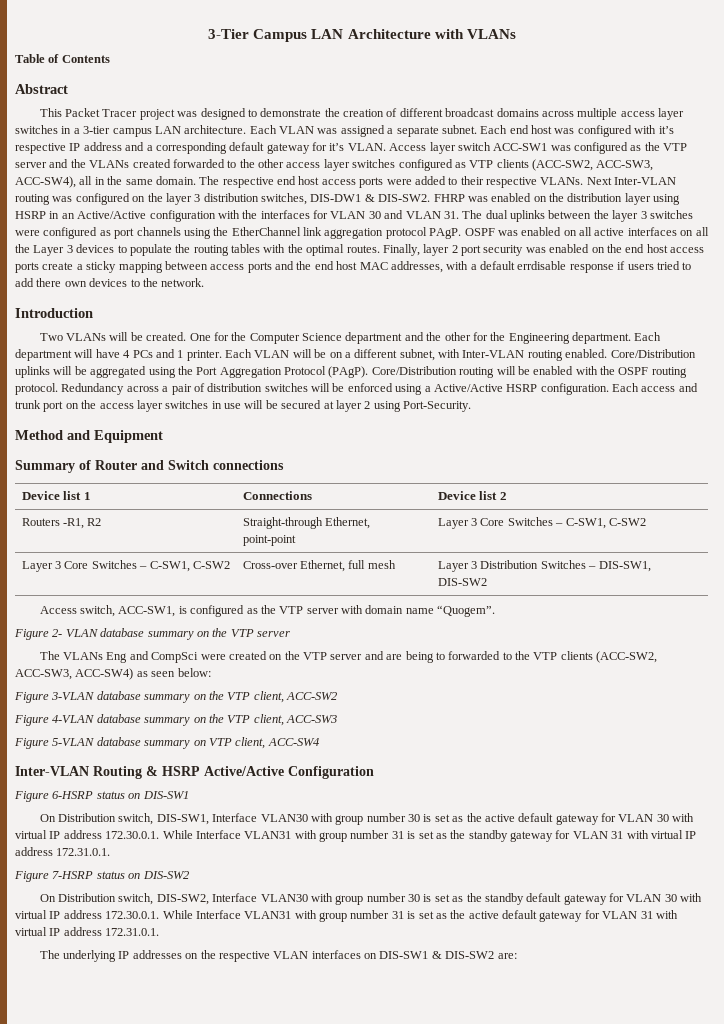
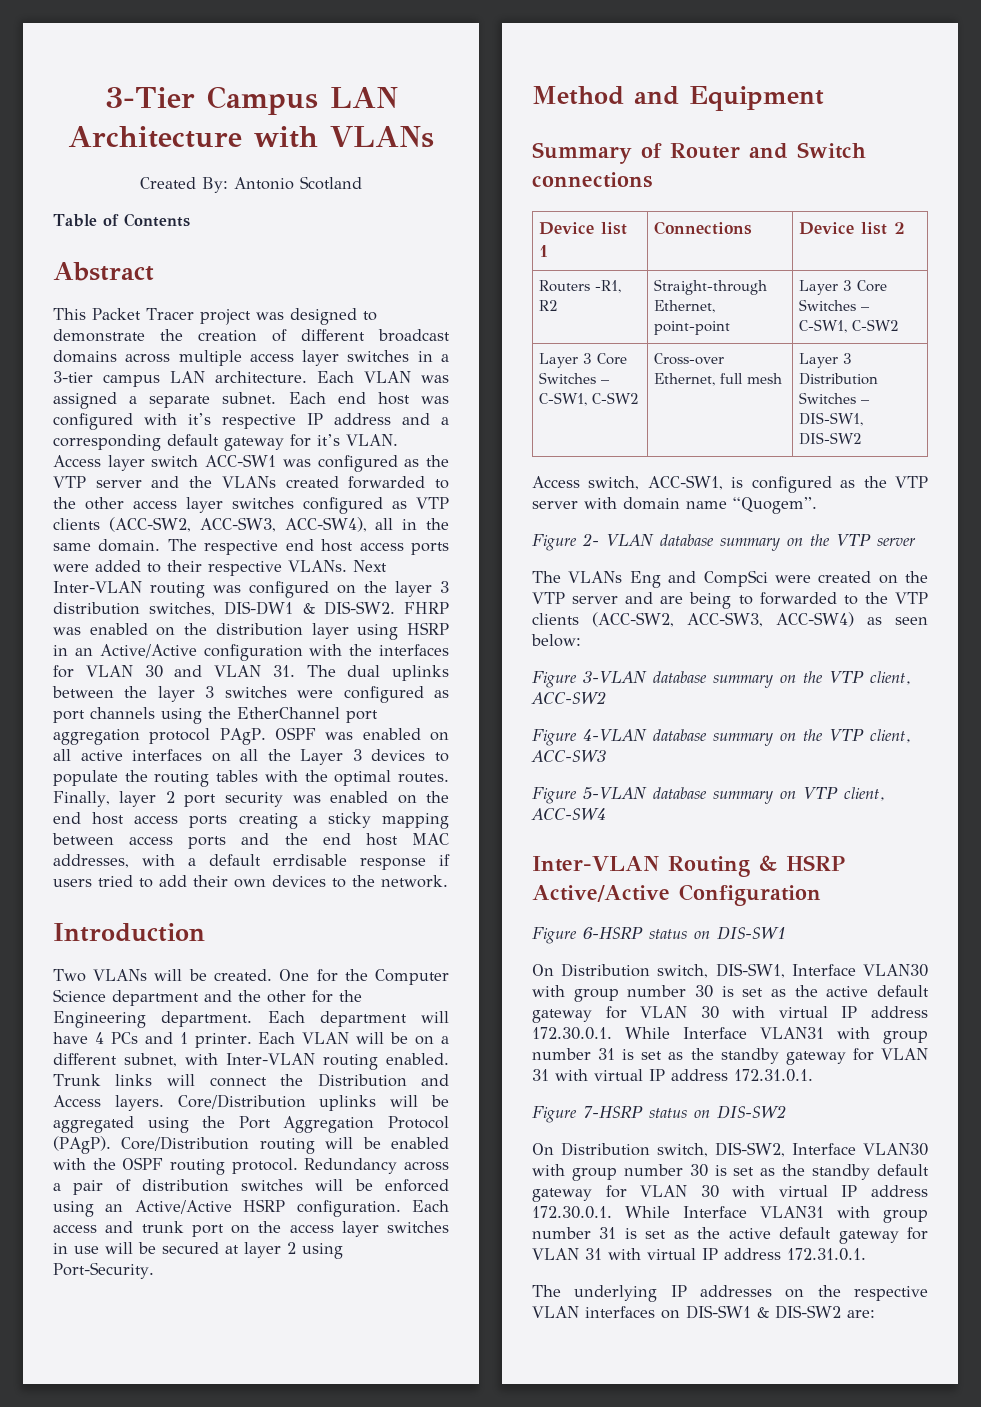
+ Created By: Antonio Scotland
- FHRP was enabled on the distribution layer using HSRP in an Active/Active configuration with the interfaces for VLAN 30 and VLAN 31. The dual uplinks between the layer 3 switches were configured as port channels using the EtherChannel link aggregation protocol PAgP.
+ FHRP was enabled on the distribution layer using HSRP in an Active/Active configuration with the interfaces for VLAN 30 and VLAN 31. The dual uplinks between the layer 3 switches were configured as port channels using the EtherChannel port aggregation protocol PAgP.
- Finally, layer 2 port security was enabled on the end host access ports create a sticky mapping between access ports and the end host MAC addresses, with a default errdisable response if users tried to add there own devices to the network.
+ Finally, layer 2 port security was enabled on the end host access ports creating a sticky mapping between access ports and the end host MAC addresses, with a default errdisable response if users tried to add their own devices to the network.
+ Trunk links will connect the Distribution and Access layers.
- Redundancy across a pair of distribution switches will be enforced using a Active/Active HSRP configuration.
+ Redundancy across a pair of distribution switches will be enforced using an Active/Active HSRP configuration.

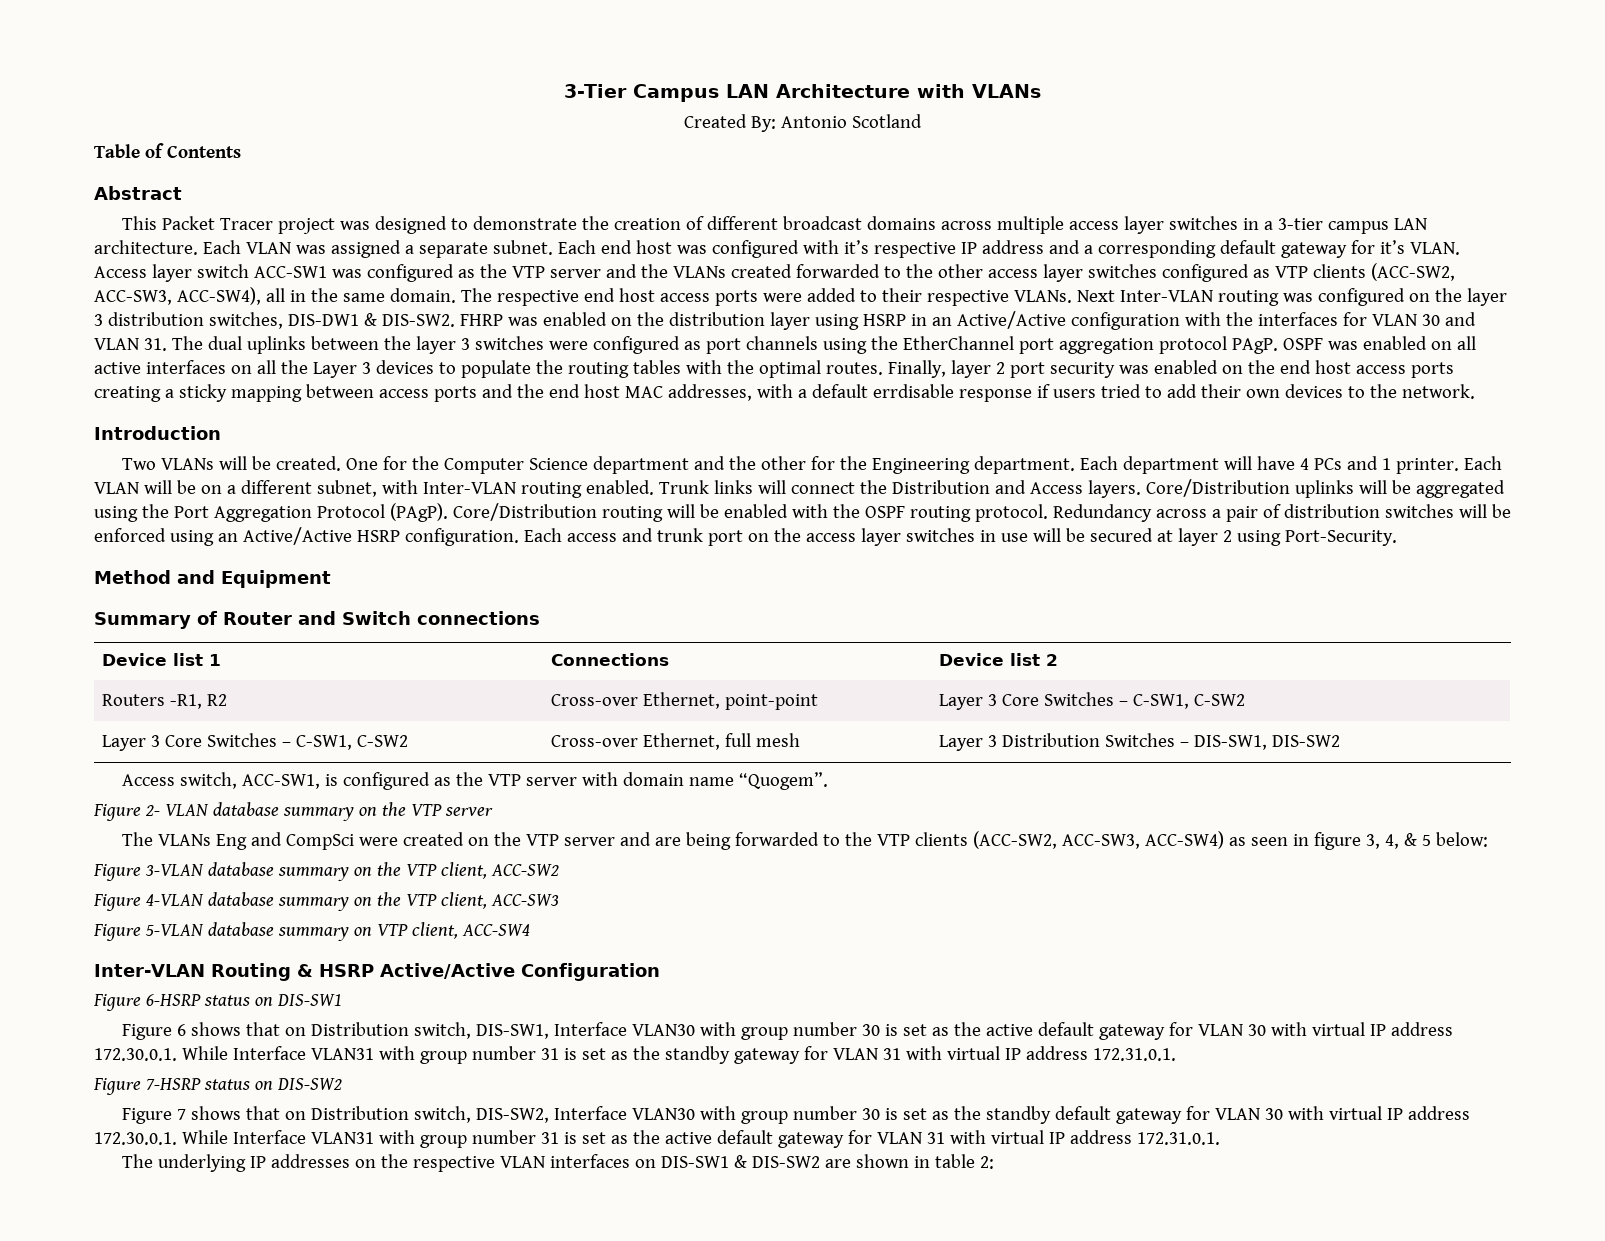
- Routers -R1, R2 | Straight-through Ethernet, point-point | Layer 3 Core Switches – C-SW1, C-SW2
+ Routers -R1, R2 | Cross-over Ethernet, point-point | Layer 3 Core Switches – C-SW1, C-SW2
- The VLANs Eng and CompSci were created on the VTP server and are being to forwarded to the VTP clients (ACC-SW2, ACC-SW3, ACC-SW4) as seen below:
+ The VLANs Eng and CompSci were created on the VTP server and are being forwarded to the VTP clients (ACC-SW2, ACC-SW3, ACC-SW4) as seen in figure 3, 4, & 5 below:
- On Distribution switch, DIS-SW1, Interface VLAN30 with group number 30 is set as the active default gateway for VLAN 30 with virtual IP address 172.30.0.1. While Interface VLAN31 with group number 31 is set as the standby gateway for VLAN 31 with virtual IP address 172.31.0.1.
+ Figure 6 shows that on Distribution switch, DIS-SW1, Interface VLAN30 with group number 30 is set as the active default gateway for VLAN 30 with virtual IP address 172.30.0.1. While Interface VLAN31 with group number 31 is set as the standby gateway for VLAN 31 with virtual IP address 172.31.0.1.
- On Distribution switch, DIS-SW2, Interface VLAN30 with group number 30 is set as the standby default gateway for VLAN 30 with virtual IP address 172.30.0.1. While Interface VLAN31 with group number 31 is set as the active default gateway for VLAN 31 with virtual IP address 172.31.0.1.
+ Figure 7 shows that on Distribution switch, DIS-SW2, Interface VLAN30 with group number 30 is set as the standby default gateway for VLAN 30 with virtual IP address 172.30.0.1. While Interface VLAN31 with group number 31 is set as the active default gateway for VLAN 31 with virtual IP address 172.31.0.1.
- The underlying IP addresses on the respective VLAN interfaces on DIS-SW1 & DIS-SW2 are:
+ The underlying IP addresses on the respective VLAN interfaces on DIS-SW1 & DIS-SW2 are shown in table 2:

